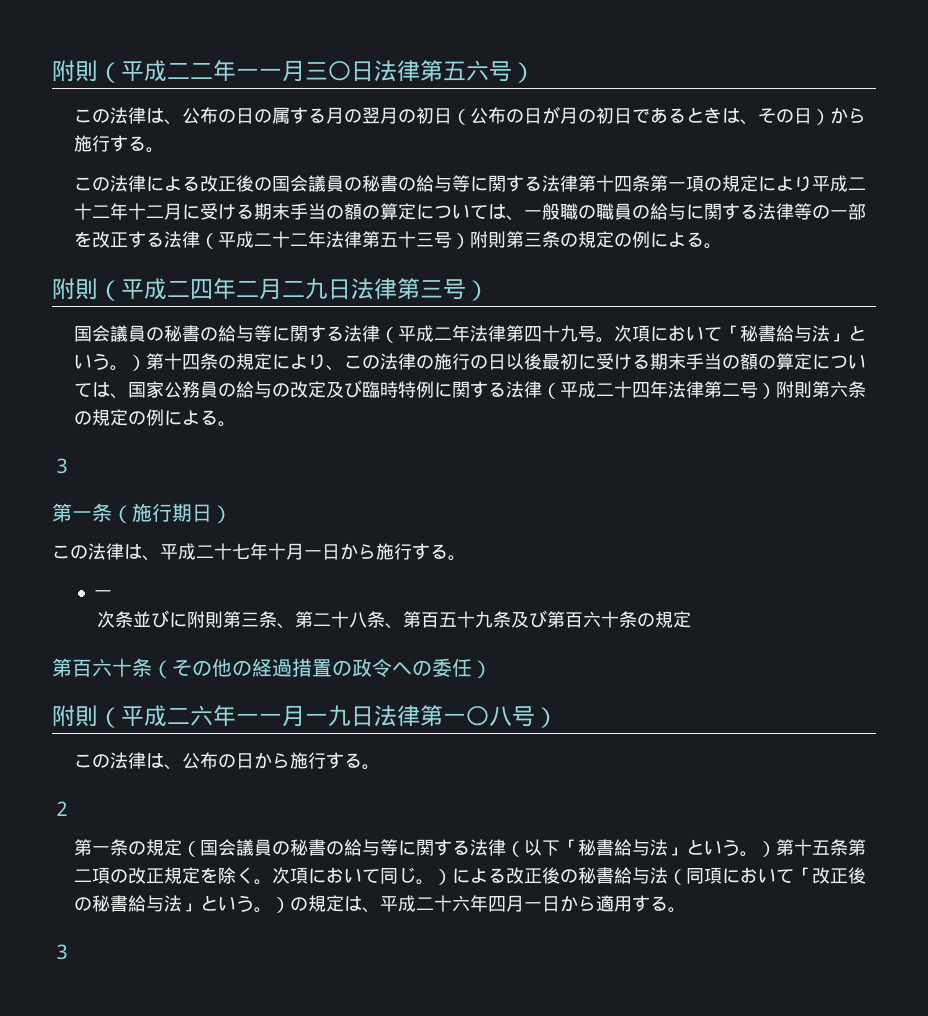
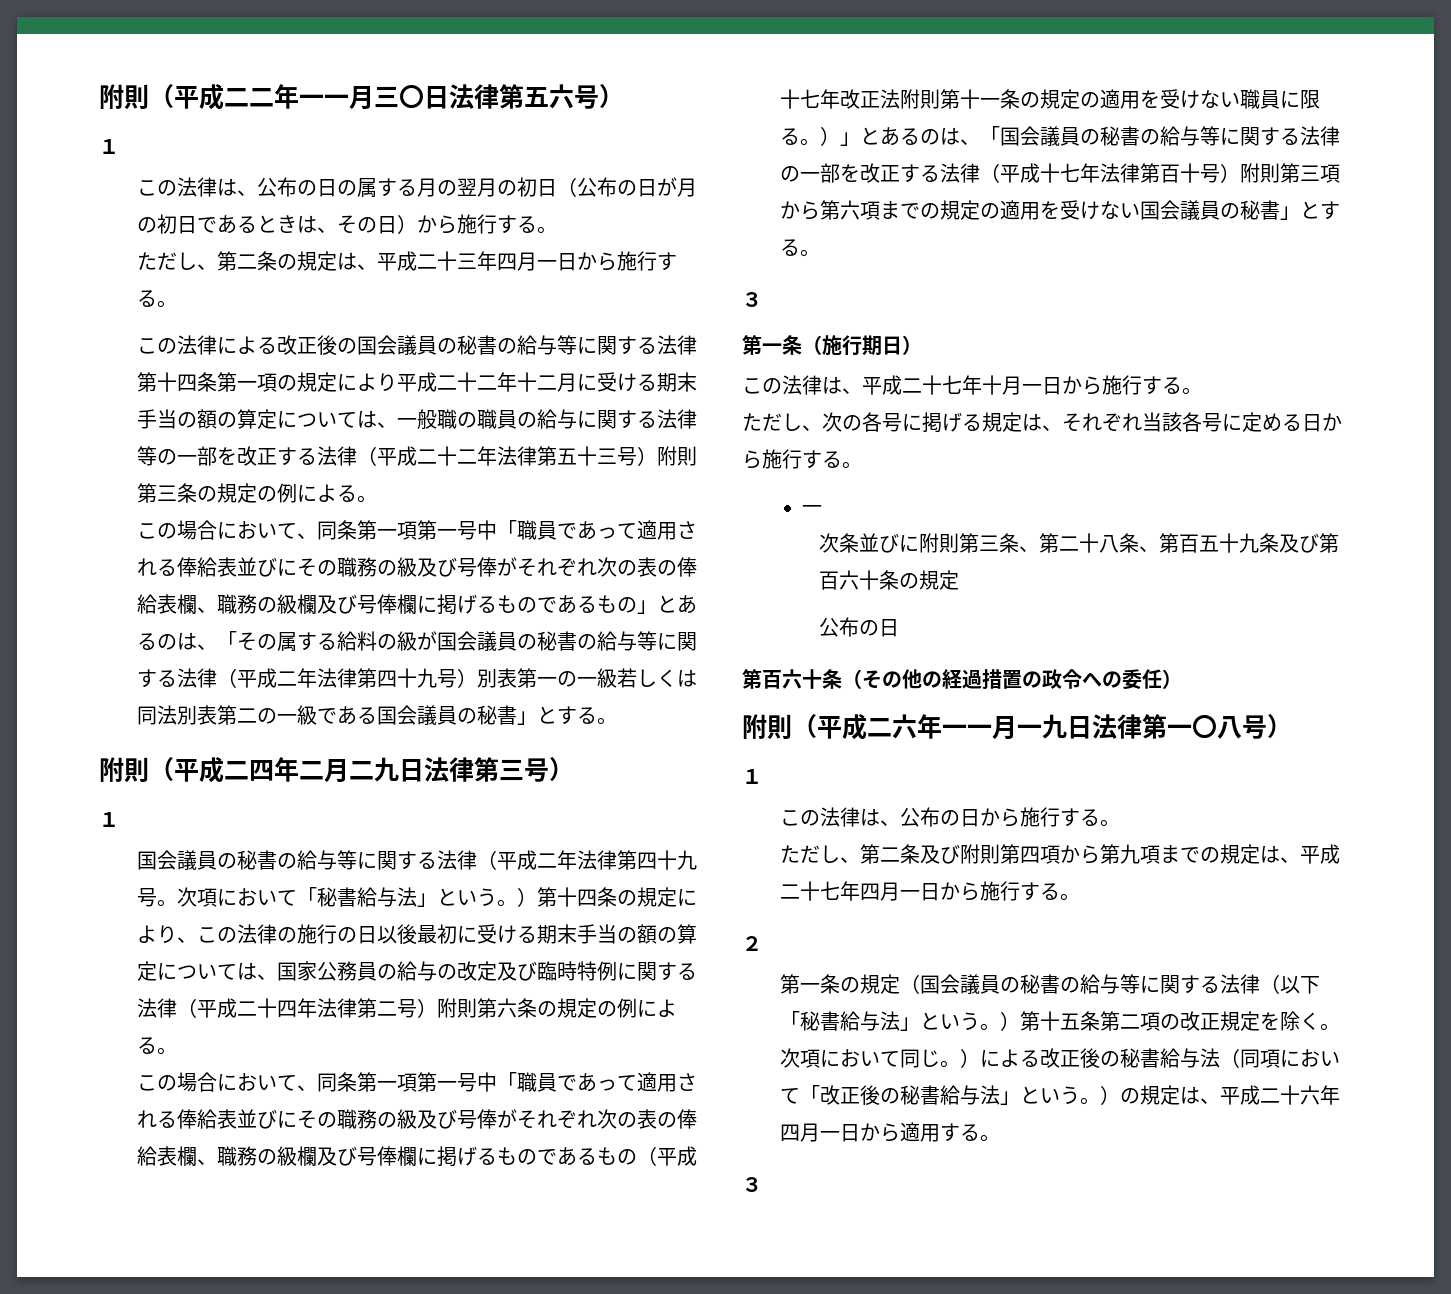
  附則（平成二二年一一月三〇日法律第五六号）
+ １
+ ただし、第二条の規定は、平成二十三年四月一日から施行する。
+ この場合において、同条第一項第一号中「職員であって適用される俸給表並びにその職務の級及び号俸がそれぞれ次の表の俸給表欄、職務の級欄及び号俸欄に掲げるものであるもの」とあるのは、「その属する給料の級が国会議員の秘書の給与等に関する法律（平成二年法律第四十九号）別表第一の一級若しくは同法別表第二の一級である国会議員の秘書」とする。
  附則（平成二四年二月二九日法律第三号）
+ １
+ この場合において、同条第一項第一号中「職員であって適用される俸給表並びにその職務の級及び号俸がそれぞれ次の表の俸給表欄、職務の級欄及び号俸欄に掲げるものであるもの（平成十七年改正法附則第十一条の規定の適用を受けない職員に限る。）」とあるのは、「国会議員の秘書の給与等に関する法律の一部を改正する法律（平成十七年法律第百十号）附則第三項から第六項までの規定の適用を受けない国会議員の秘書」とする。
+ ただし、次の各号に掲げる規定は、それぞれ当該各号に定める日から施行する。
  次条並びに附則第三条、第二十八条、第百五十九条及び第百六十条の規定
+ 公布の日
  附則（平成二六年一一月一九日法律第一〇八号）
+ １
+ ただし、第二条及び附則第四項から第九項までの規定は、平成二十七年四月一日から施行する。

